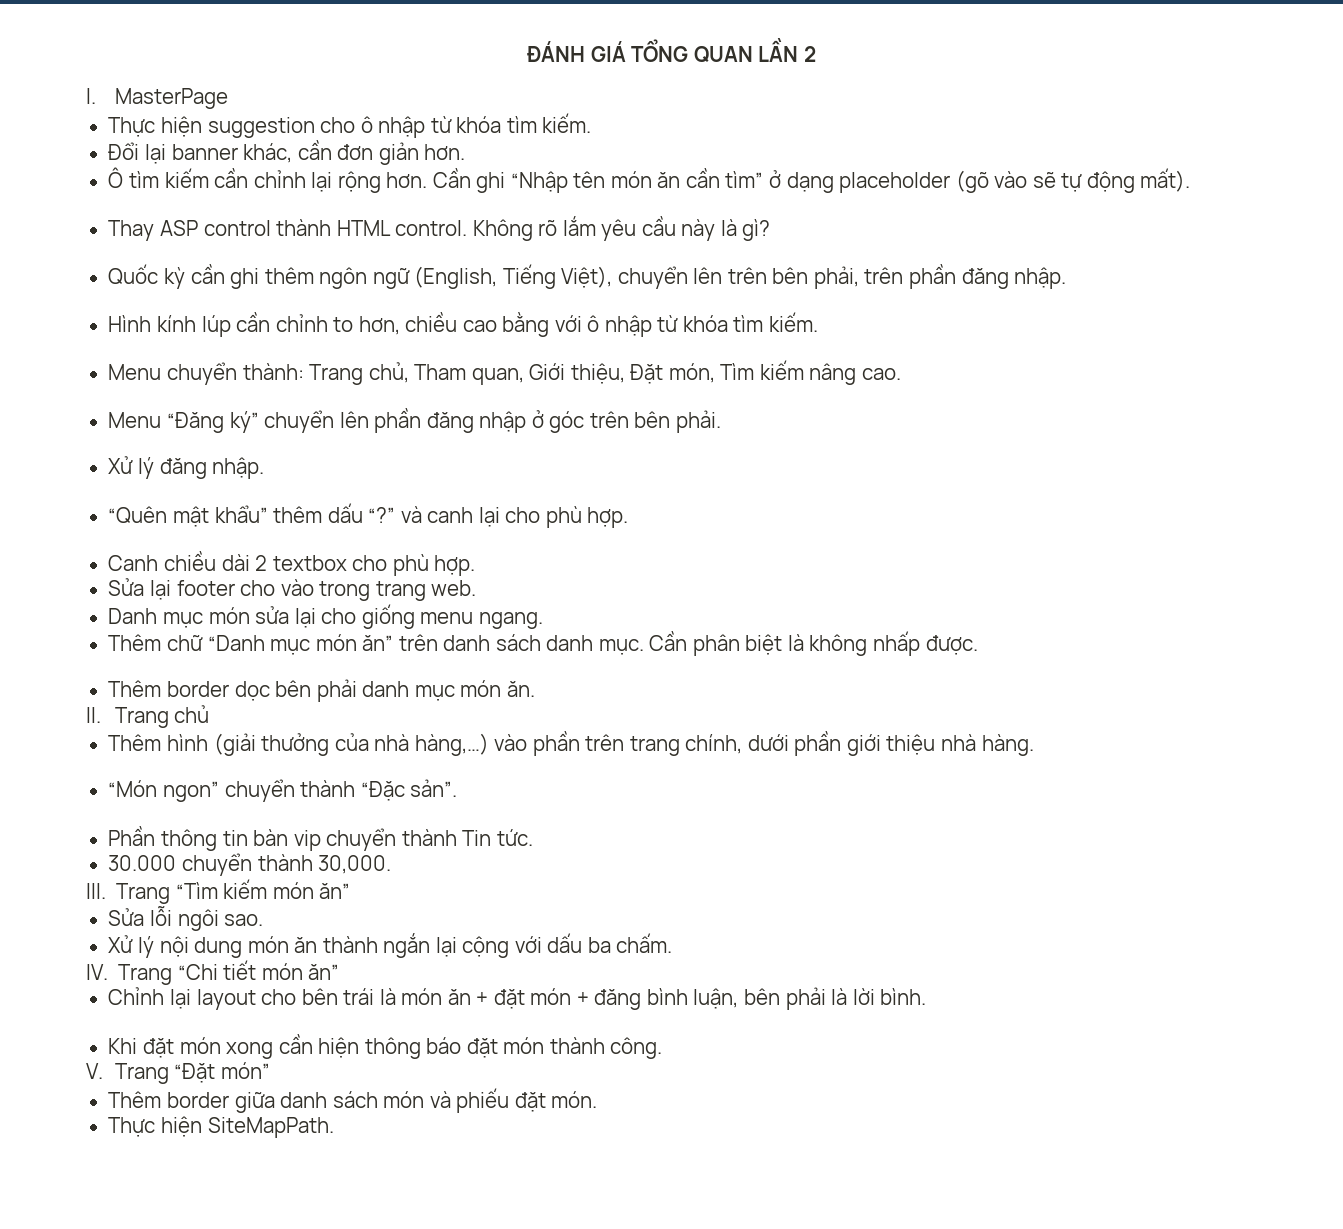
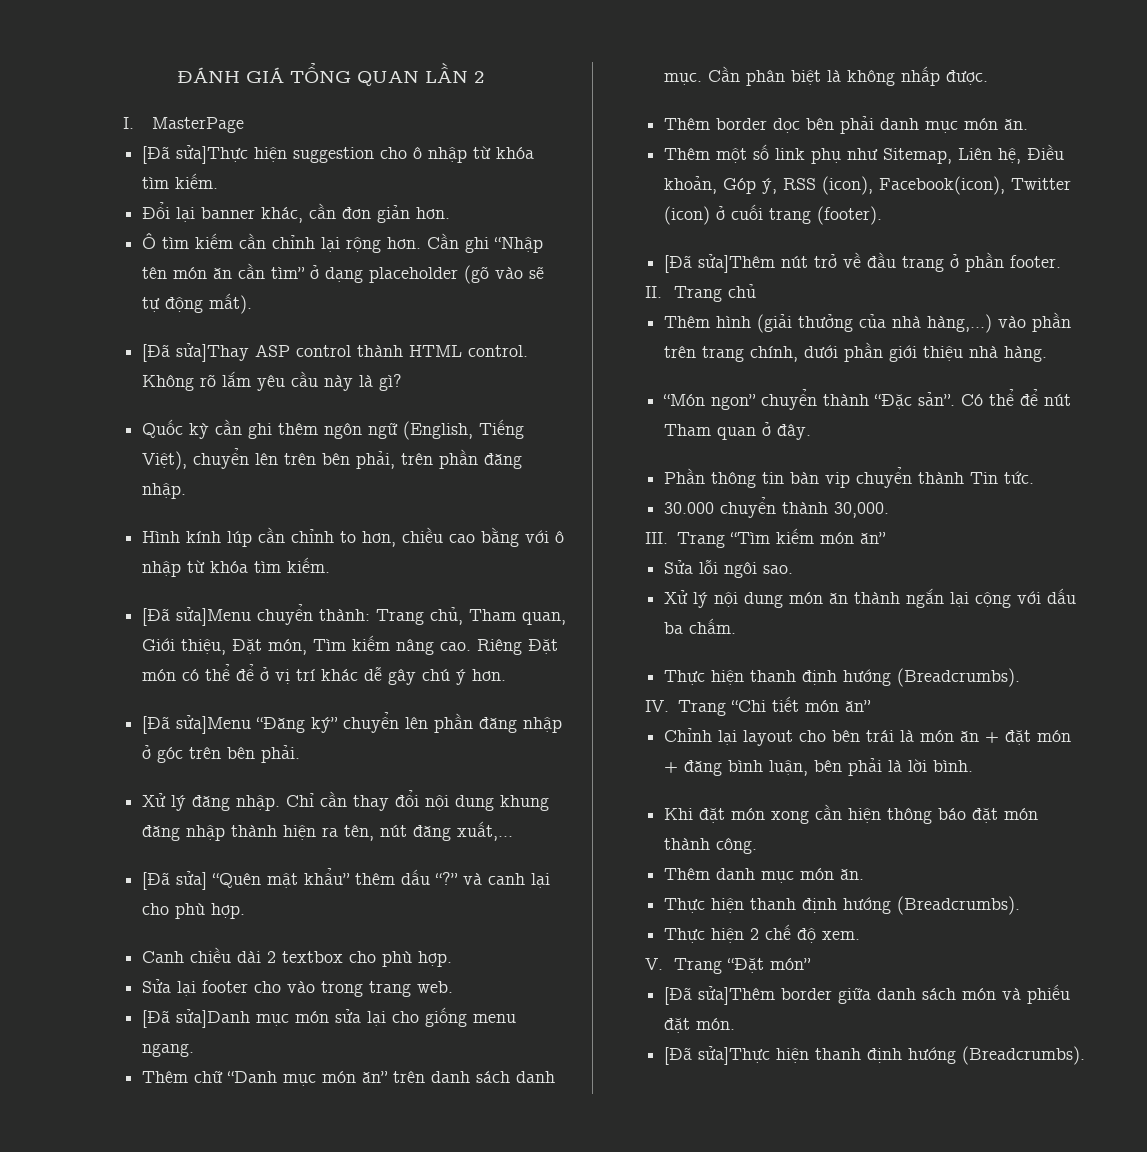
- Thực hiện suggestion cho ô nhập từ khóa tìm kiếm.
+ [Đã sửa]Thực hiện suggestion cho ô nhập từ khóa tìm kiếm.
- Thay ASP control thành HTML control.
+ [Đã sửa]Thay ASP control thành HTML control.
- Menu chuyển thành: Trang chủ, Tham quan, Giới thiệu, Đặt món, Tìm kiếm nâng cao.
- Menu “Đăng ký” chuyển lên phần đăng nhập ở góc trên bên phải.
+ [Đã sửa]Menu chuyển thành: Trang chủ, Tham quan, Giới thiệu, Đặt món, Tìm kiếm nâng cao. Riêng Đặt món có thể để ở vị trí khác dễ gây chú ý hơn.
+ [Đã sửa]Menu “Đăng ký” chuyển lên phần đăng nhập ở góc trên bên phải.
- Xử lý đăng nhập.
- “Quên mật khẩu” thêm dấu “?” và canh lại cho phù hợp.
+ Xử lý đăng nhập. Chỉ cần thay đổi nội dung khung đăng nhập thành hiện ra tên, nút đăng xuất,…
+ [Đã sửa] “Quên mật khẩu” thêm dấu “?” và canh lại cho phù hợp.
- Danh mục món sửa lại cho giống menu ngang.
+ [Đã sửa]Danh mục món sửa lại cho giống menu ngang.
+ Thêm một số link phụ như Sitemap, Liên hệ, Điều khoản, Góp ý, RSS (icon), Facebook(icon), Twitter (icon) ở cuối trang (footer).
+ [Đã sửa]Thêm nút trở về đầu trang ở phần footer.
+ Có thể để nút Tham quan ở đây.
  Xử lý nội dung món ăn thành ngắn lại cộng với dấu ba chấm.
+ Thực hiện thanh định hướng (Breadcrumbs).
+ Thêm danh mục món ăn.
+ Thực hiện thanh định hướng (Breadcrumbs).
+ Thực hiện 2 chế độ xem.
- Thêm border giữa danh sách món và phiếu đặt món.
+ [Đã sửa]Thêm border giữa danh sách món và phiếu đặt món.
- Thực hiện SiteMapPath.
+ [Đã sửa]Thực hiện thanh định hướng (Breadcrumbs).

